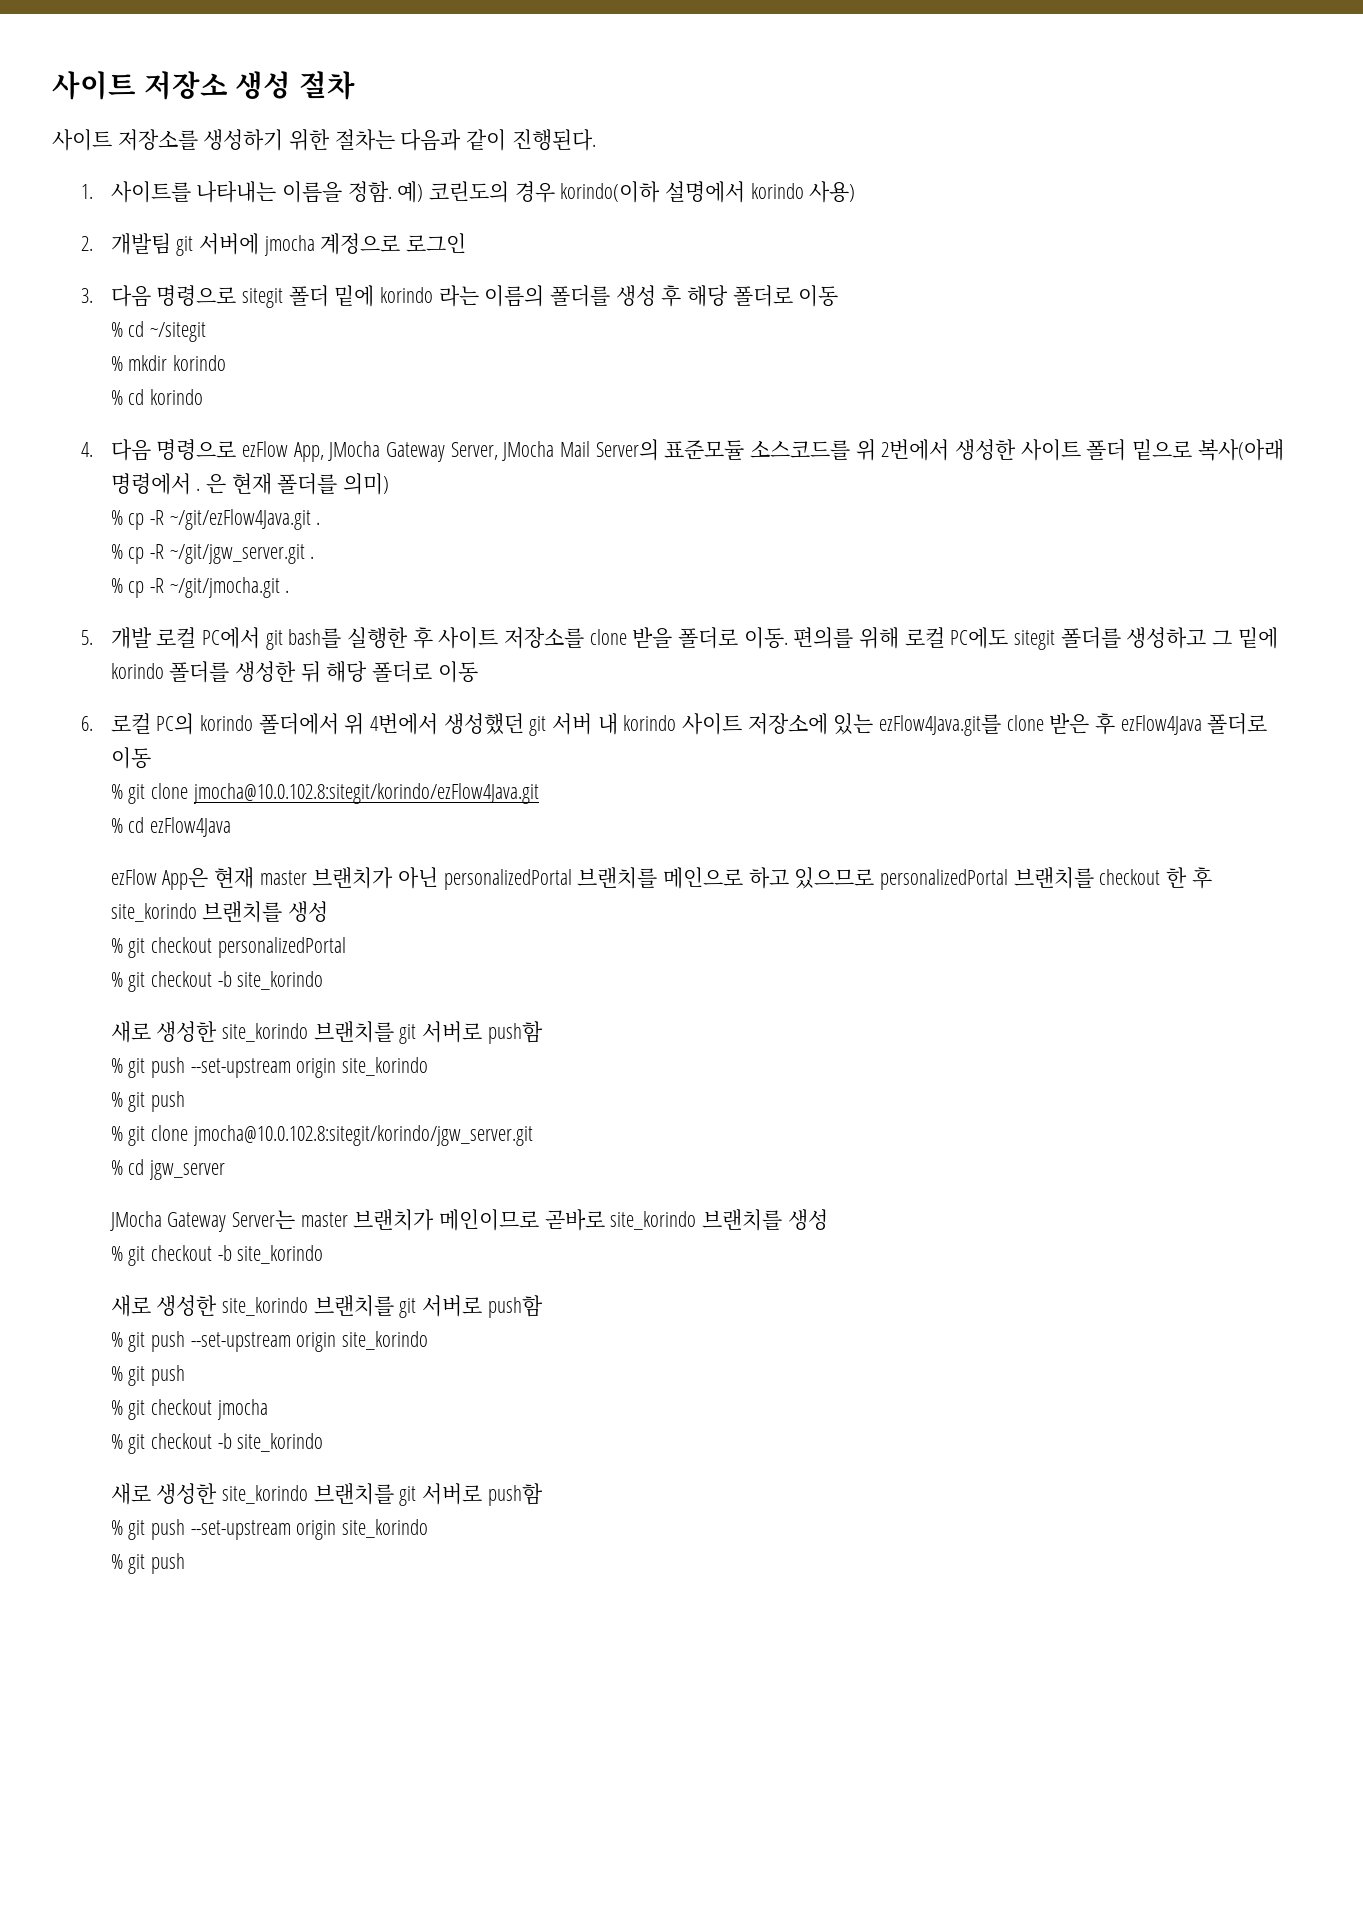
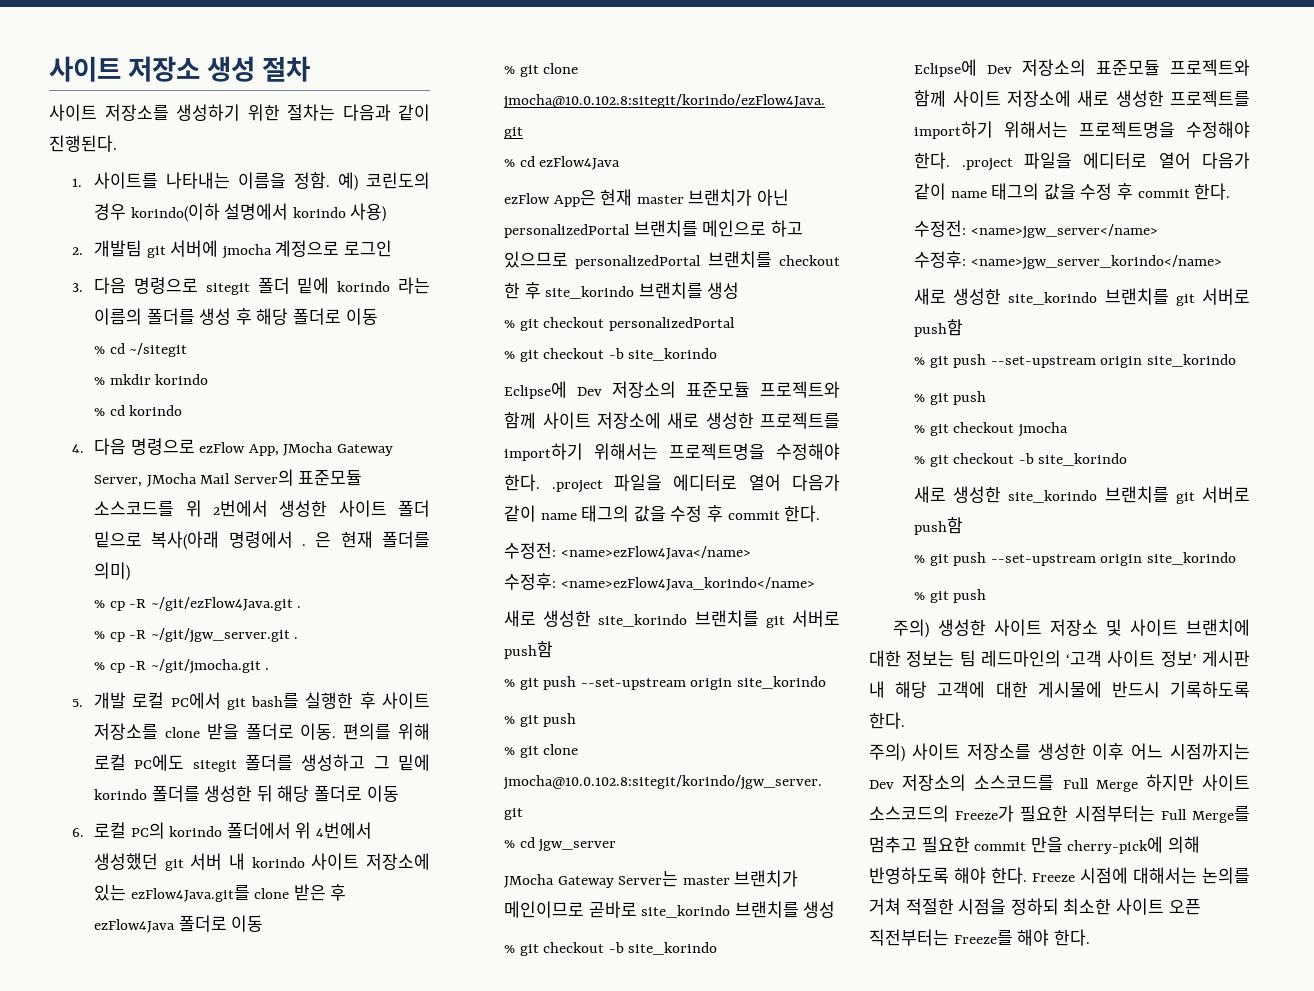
  % git checkout personalizedPortal
  % git checkout -b site_korindo
+ Eclipse에 Dev 저장소의 표준모듈 프로젝트와 함께 사이트 저장소에 새로 생성한 프로젝트를 import하기 위해서는 프로젝트명을 수정해야 한다. .project 파일을 에디터로 열어 다음가 같이 name 태그의 값을 수정 후 commit 한다.
+ 수정전: <name>ezFlow4Java</name>
+ 수정후: <name>ezFlow4Java_korindo</name>
  JMocha Gateway Server는 master 브랜치가 메인이므로 곧바로 site_korindo 브랜치를 생성
  % git checkout -b site_korindo
+ Eclipse에 Dev 저장소의 표준모듈 프로젝트와 함께 사이트 저장소에 새로 생성한 프로젝트를 import하기 위해서는 프로젝트명을 수정해야 한다. .project 파일을 에디터로 열어 다음가 같이 name 태그의 값을 수정 후 commit 한다.
+ 수정전: <name>jgw_server</name>
+ 수정후: <name>jgw_server_korindo</name>
+ 주의) 생성한 사이트 저장소 및 사이트 브랜치에 대한 정보는 팀 레드마인의 ‘고객 사이트 정보’ 게시판 내 해당 고객에 대한 게시물에 반드시 기록하도록 한다.
+ 주의) 사이트 저장소를 생성한 이후 어느 시점까지는 Dev 저장소의 소스코드를 Full Merge 하지만 사이트 소스코드의 Freeze가 필요한 시점부터는 Full Merge를 멈추고 필요한 commit 만을 cherry-pick에 의해 반영하도록 해야 한다. Freeze 시점에 대해서는 논의를 거쳐 적절한 시점을 정하되 최소한 사이트 오픈 직전부터는 Freeze를 해야 한다.

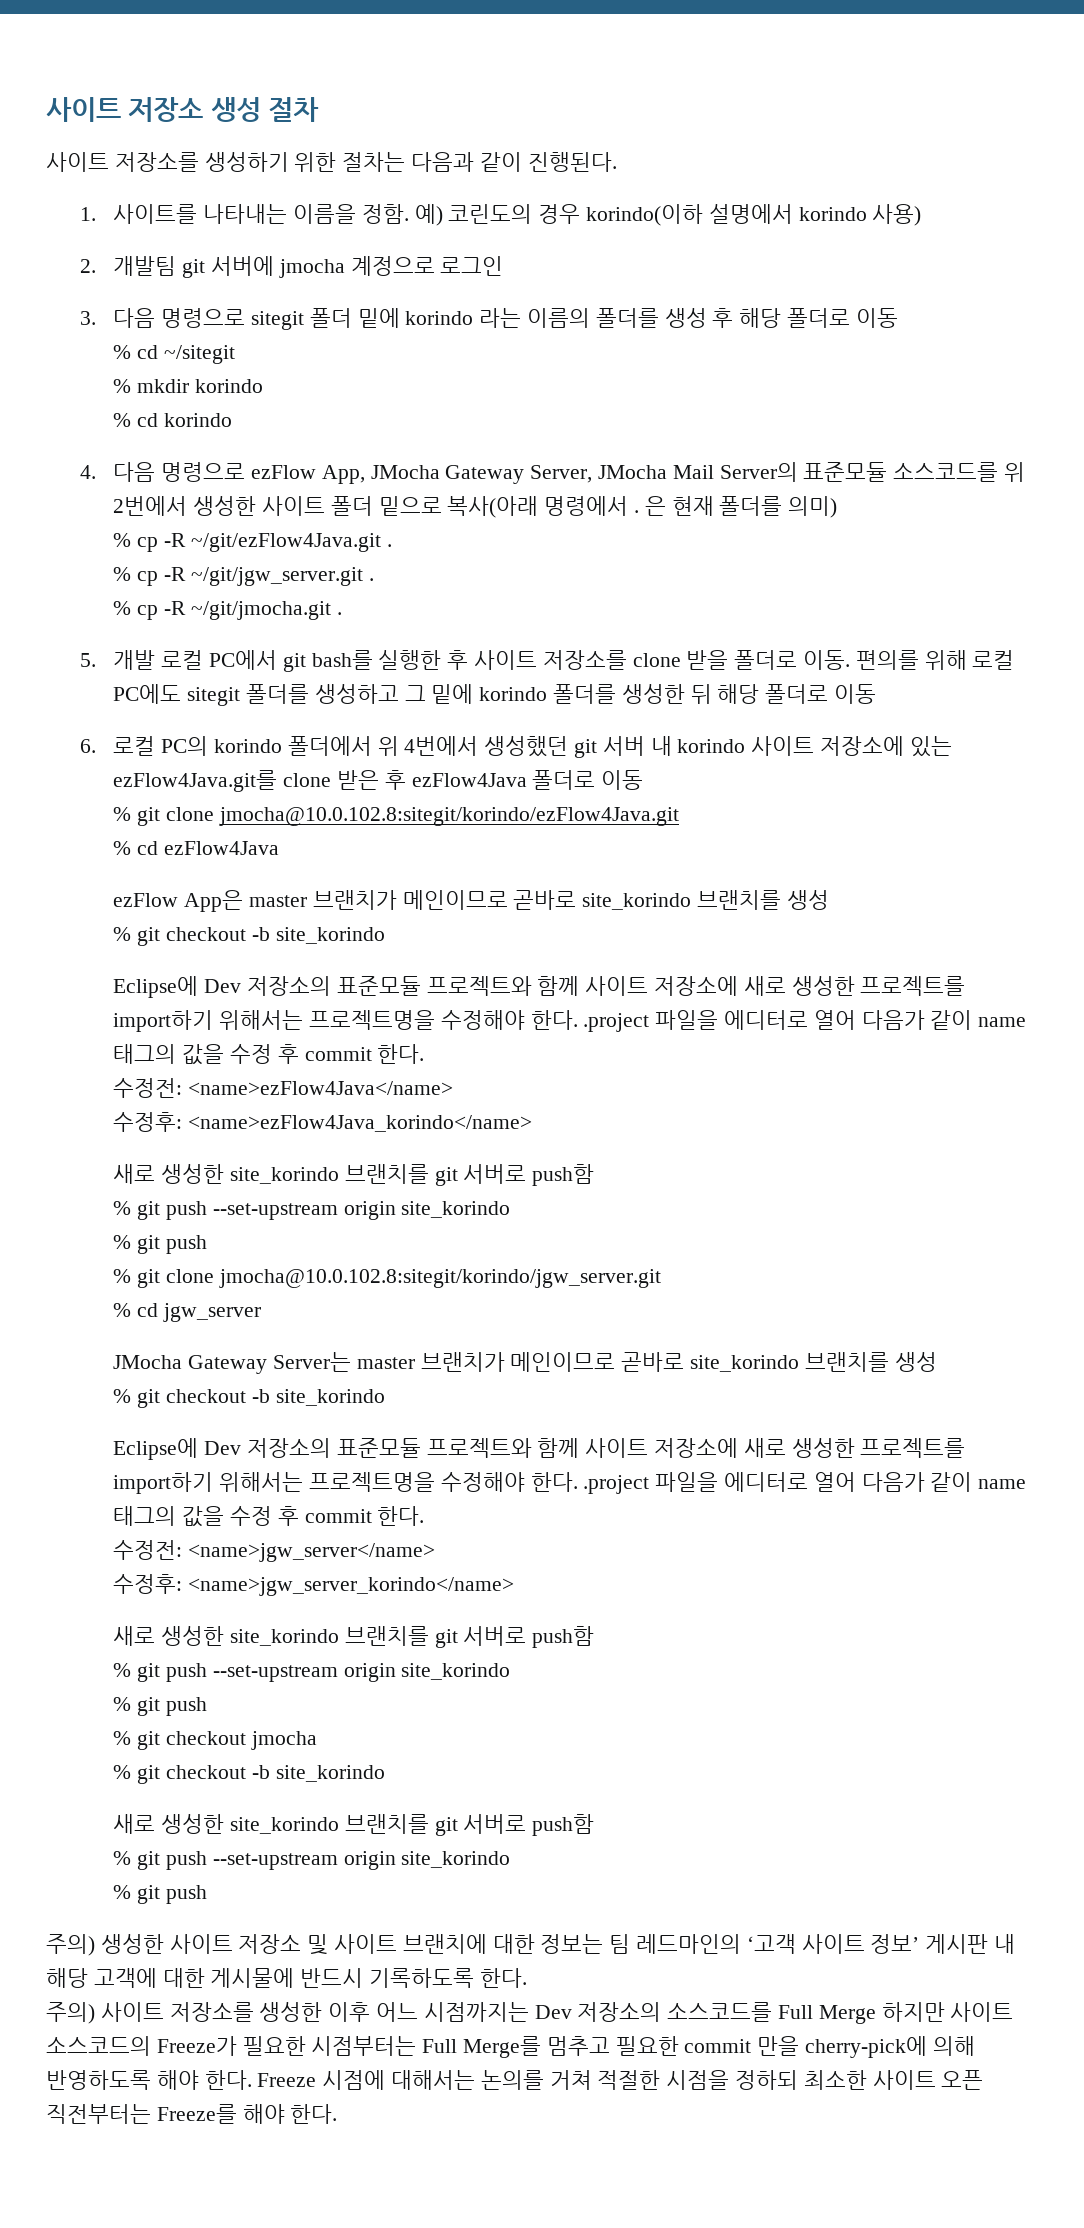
- ezFlow App은 현재 master 브랜치가 아닌 personalizedPortal 브랜치를 메인으로 하고 있으므로 personalizedPortal 브랜치를 checkout 한 후 site_korindo 브랜치를 생성
- % git checkout personalizedPortal
+ ezFlow App은 master 브랜치가 메인이므로 곧바로 site_korindo 브랜치를 생성

